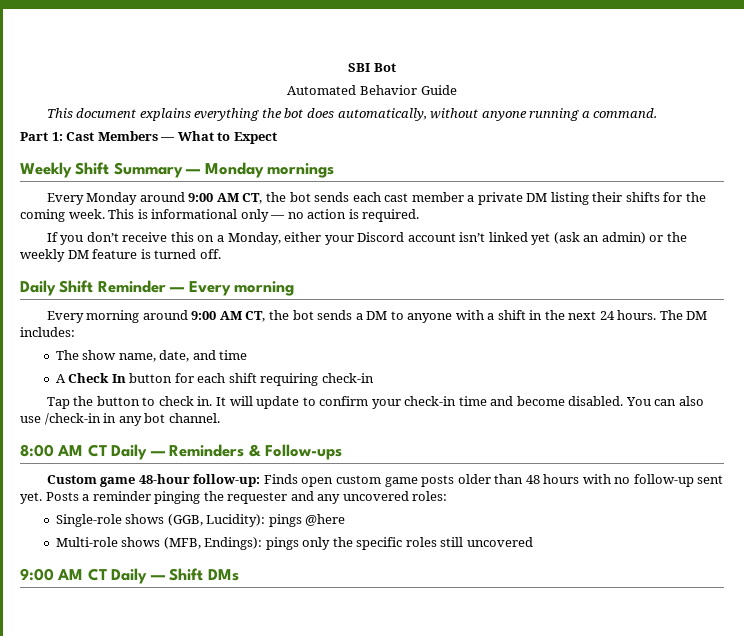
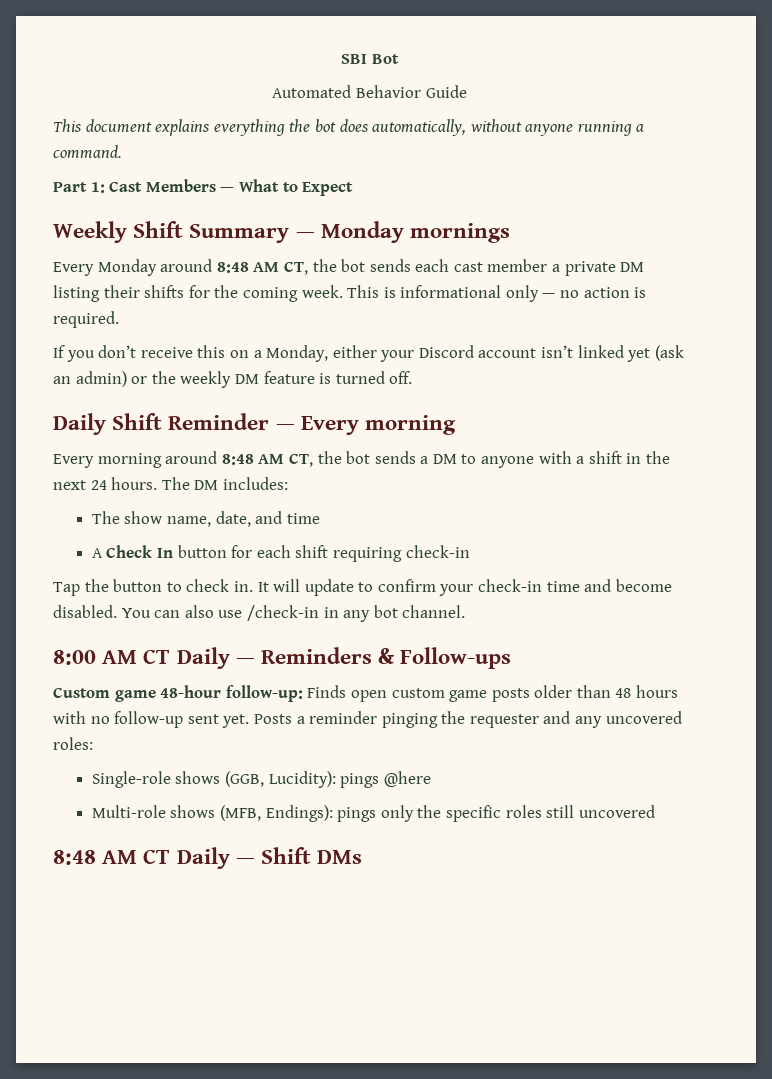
- Every Monday around 9:00 AM CT, the bot sends each cast member a private DM listing their shifts for the coming week.
+ Every Monday around 8:48 AM CT, the bot sends each cast member a private DM listing their shifts for the coming week.
- Every morning around 9:00 AM CT, the bot sends a DM to anyone with a shift in the next 24 hours.
+ Every morning around 8:48 AM CT, the bot sends a DM to anyone with a shift in the next 24 hours.
- 9:00 AM CT Daily — Shift DMs
+ 8:48 AM CT Daily — Shift DMs

